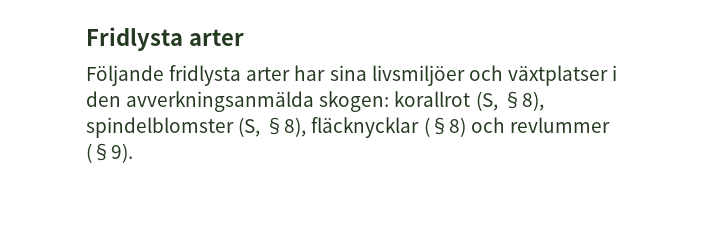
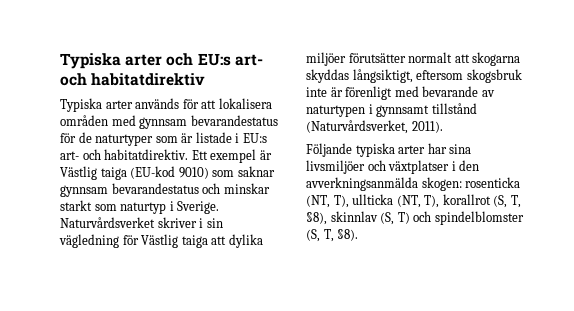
- Fridlysta arter
+ Typiska arter och EU:s art- och habitatdirektiv
+ Typiska arter används för att lokalisera områden med gynnsam bevarandestatus för de naturtyper som är listade i EU:s art- och habitatdirektiv. Ett exempel är Västlig taiga (EU-kod 9010) som saknar gynnsam bevarandestatus och minskar starkt som naturtyp i Sverige. Naturvårdsverket skriver i sin vägledning för Västlig taiga att dylika miljöer förutsätter normalt att skogarna skyddas långsiktigt, eftersom skogsbruk inte är förenligt med bevarande av naturtypen i gynnsamt tillstånd (Naturvårdsverket, 2011).
- Följande fridlysta arter har sina livsmiljöer och växtplatser i den avverkningsanmälda skogen: korallrot (S, §8), spindelblomster (S, §8), fläcknycklar (§8) och revlummer (§9).
+ Följande typiska arter har sina livsmiljöer och växtplatser i den avverkningsanmälda skogen: rosenticka (NT, T), ullticka (NT, T), korallrot (S, T, §8), skinnlav (S, T) och spindelblomster (S, T, §8).

